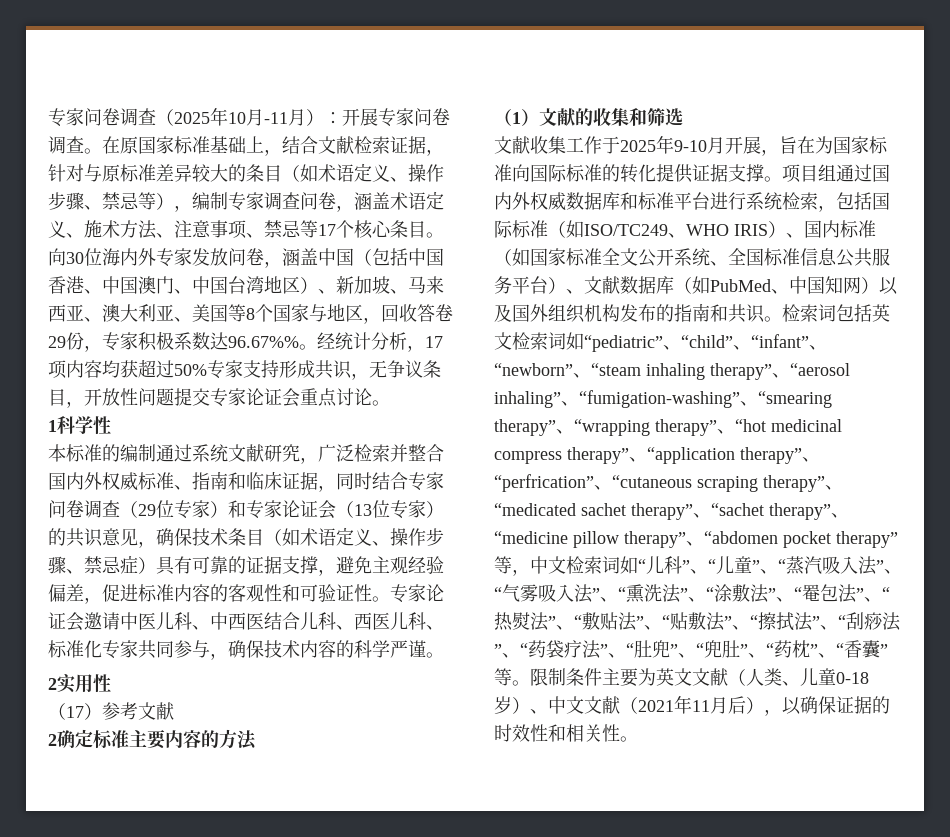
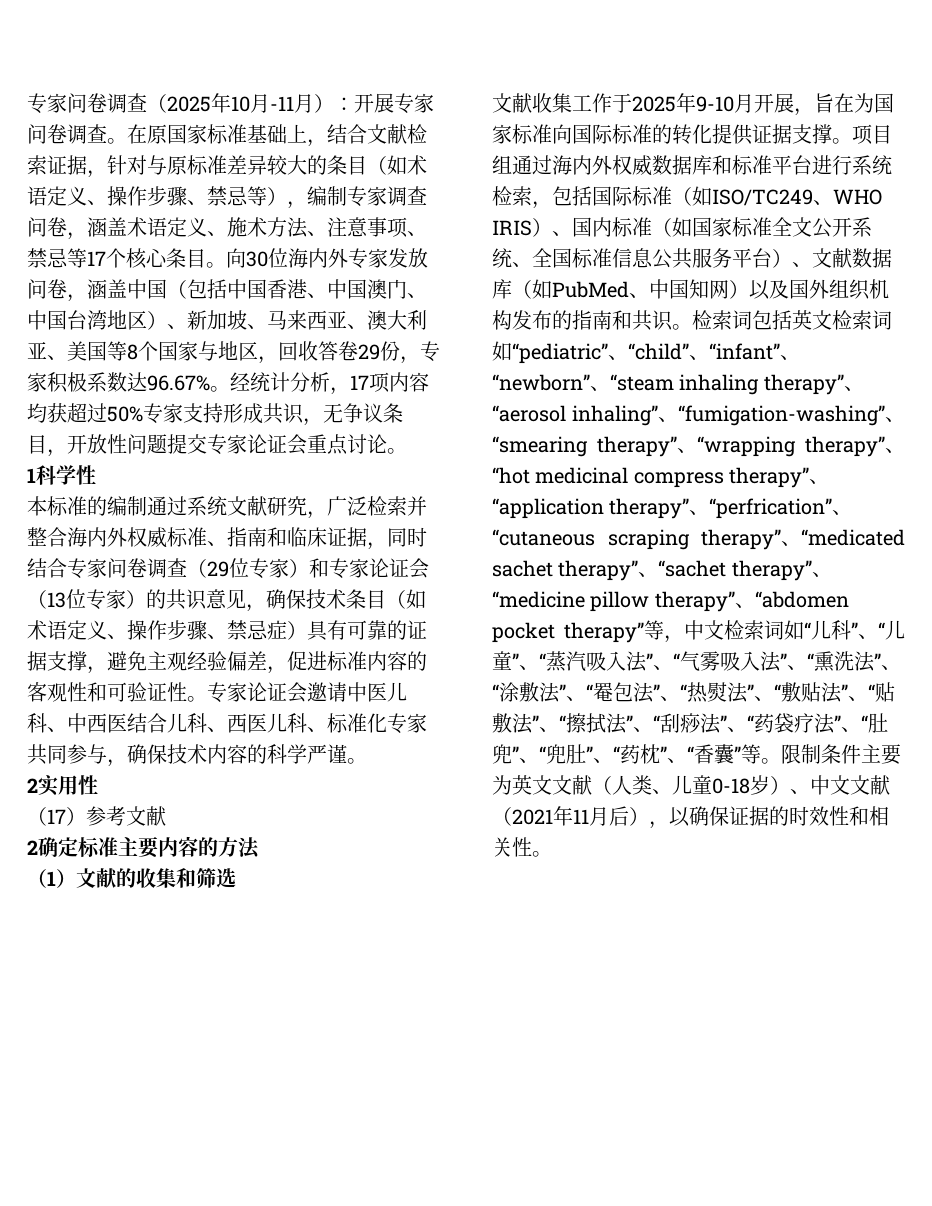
- 向30位海内外专家发放问卷，涵盖中国（包括中国香港、中国澳门、中国台湾地区）、新加坡、马来西亚、澳大利亚、美国等8个国家与地区，回收答卷29份，专家积极系数达96.67%%。
+ 向30位海内外专家发放问卷，涵盖中国（包括中国香港、中国澳门、中国台湾地区）、新加坡、马来西亚、澳大利亚、美国等8个国家与地区，回收答卷29份，专家积极系数达96.67%。
- 本标准的编制通过系统文献研究，广泛检索并整合国内外权威标准、指南和临床证据，同时结合专家问卷调查（29位专家）和专家论证会（13位专家）的共识意见，确保技术条目（如术语定义、操作步骤、禁忌症）具有可靠的证据支撑，避免主观经验偏差，促进标准内容的客观性和可验证性。
+ 本标准的编制通过系统文献研究，广泛检索并整合海内外权威标准、指南和临床证据，同时结合专家问卷调查（29位专家）和专家论证会（13位专家）的共识意见，确保技术条目（如术语定义、操作步骤、禁忌症）具有可靠的证据支撑，避免主观经验偏差，促进标准内容的客观性和可验证性。
- 项目组通过国内外权威数据库和标准平台进行系统检索，包括国际标准（如ISO/TC249、WHO IRIS）、国内标准（如国家标准全文公开系统、全国标准信息公共服务平台）、文献数据库（如PubMed、中国知网）以及国外组织机构发布的指南和共识。
+ 项目组通过海内外权威数据库和标准平台进行系统检索，包括国际标准（如ISO/TC249、WHO IRIS）、国内标准（如国家标准全文公开系统、全国标准信息公共服务平台）、文献数据库（如PubMed、中国知网）以及国外组织机构发布的指南和共识。

